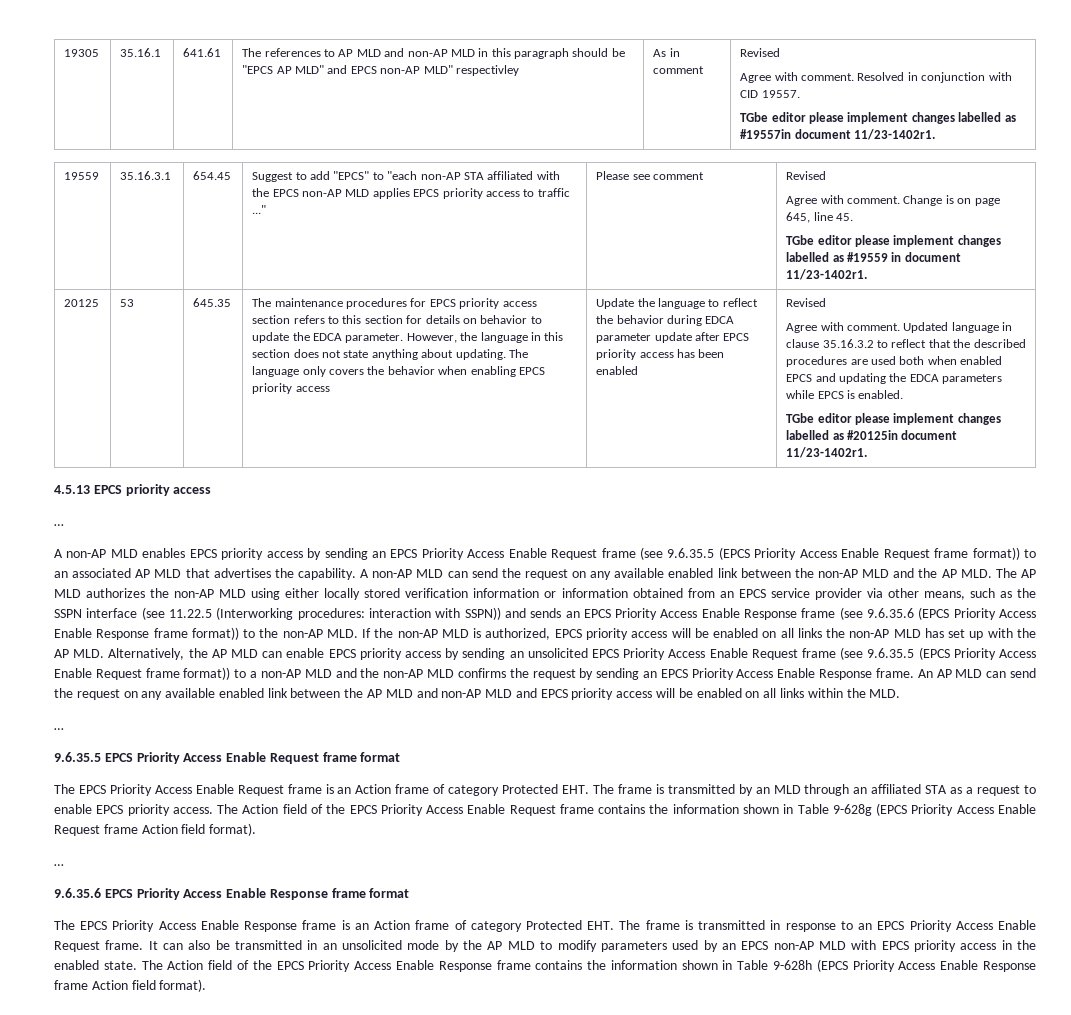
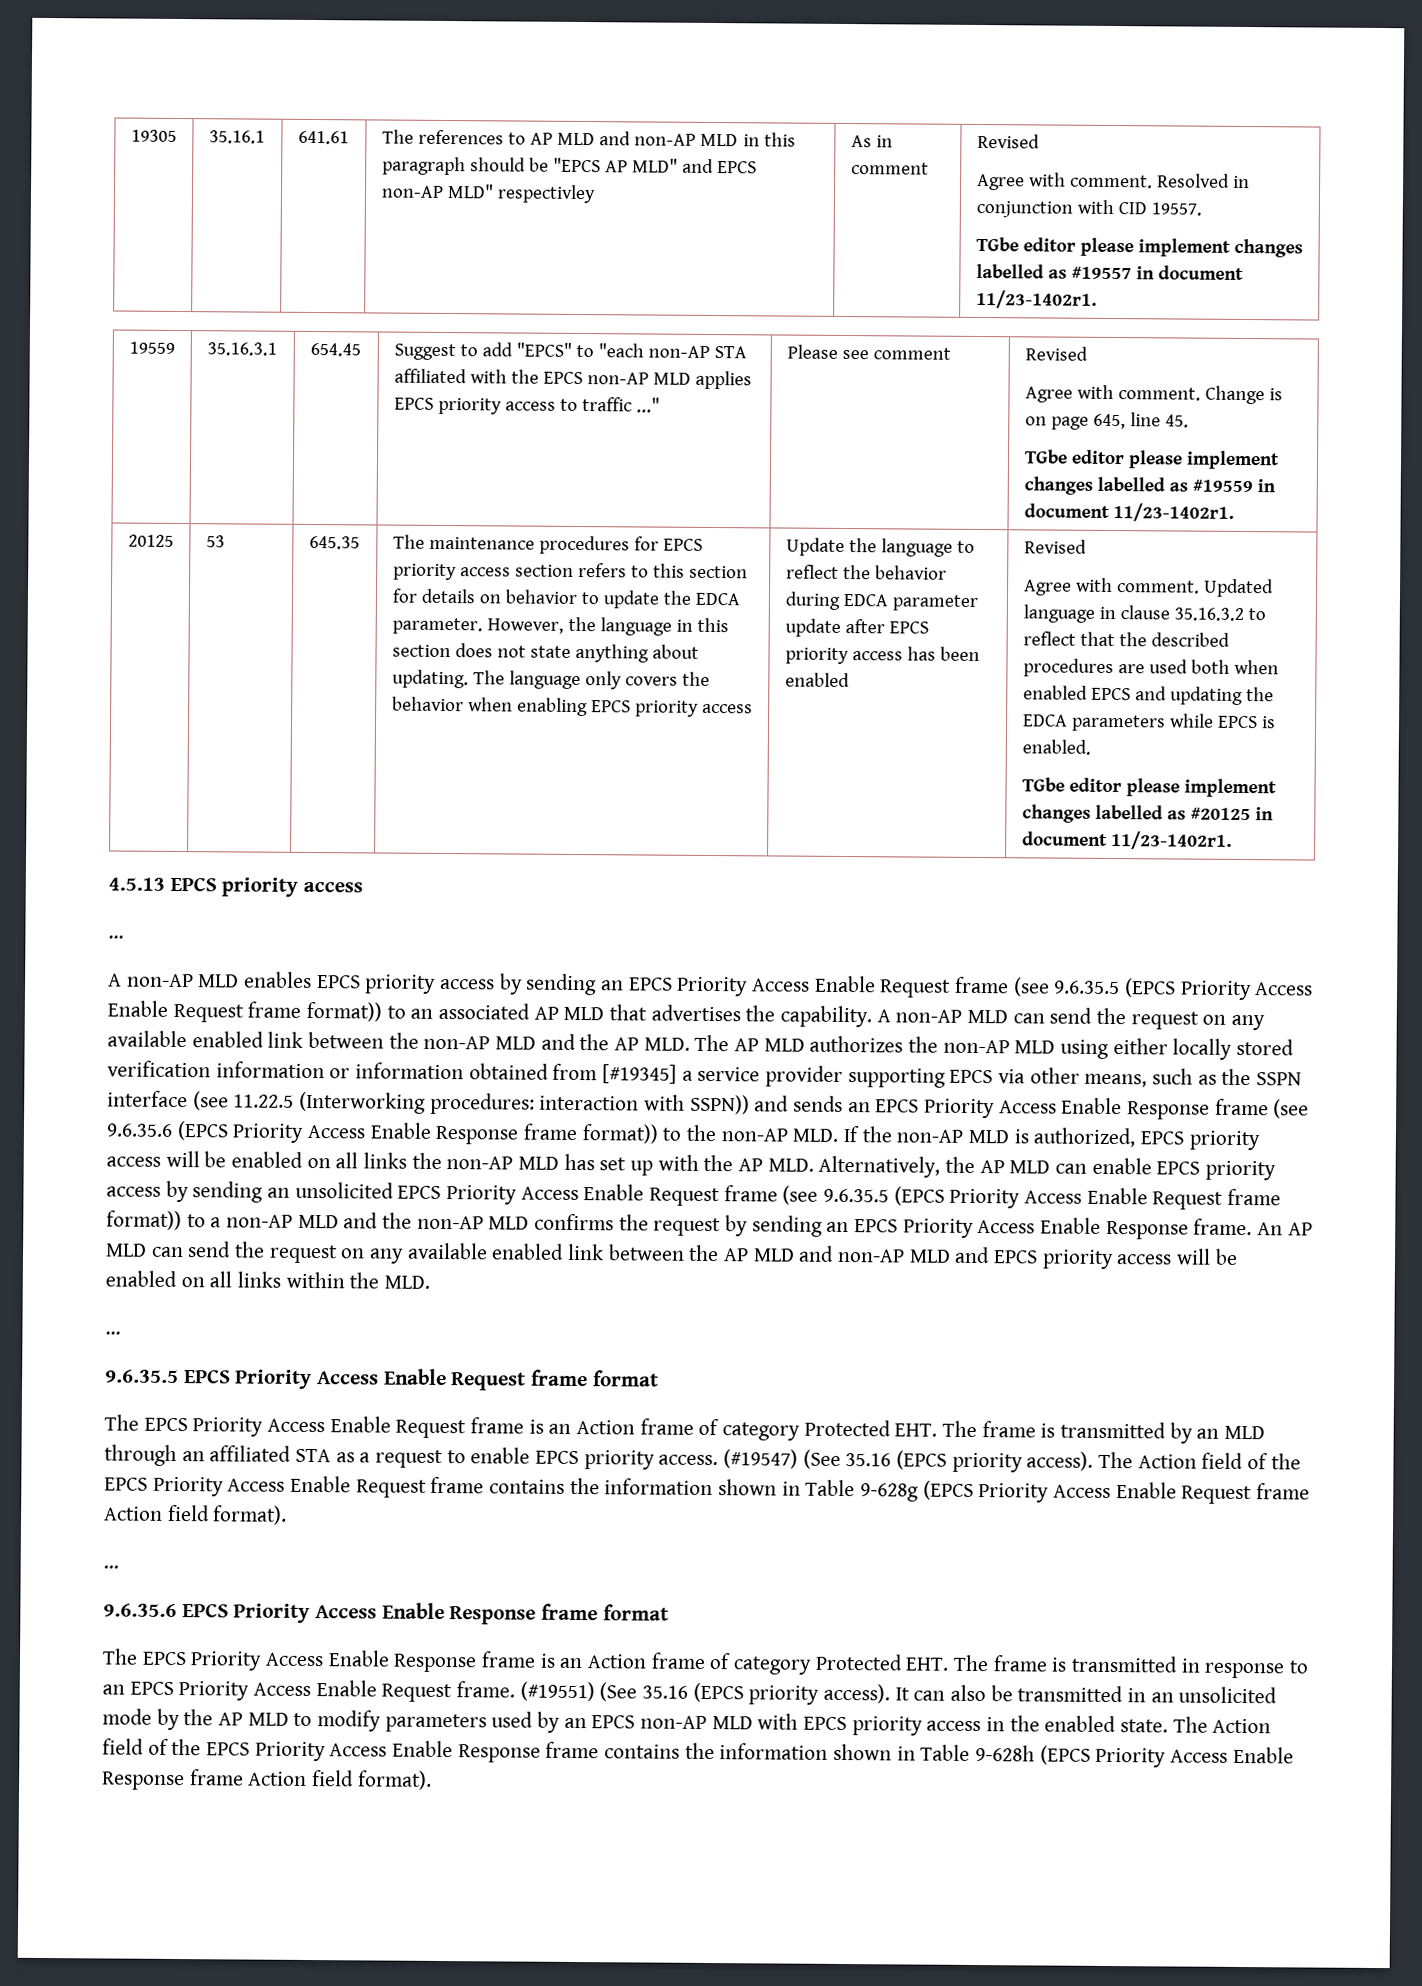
- TGbe editor please implement changes labelled as #19557in document 11/23-1402r1.
+ TGbe editor please implement changes labelled as #19557 in document 11/23-1402r1.
- TGbe editor please implement changes labelled as #20125in document 11/23-1402r1.
+ TGbe editor please implement changes labelled as #20125 in document 11/23-1402r1.
- A non-AP MLD can send the request on any available enabled link between the non-AP MLD and the AP MLD. The AP MLD authorizes the non-AP MLD using either locally stored verification information or information obtained from an EPCS service provider via other means, such as the SSPN interface (see 11.22.5 (Interworking procedures:
+ A non-AP MLD can send the request on any available enabled link between the non-AP MLD and the AP MLD. The AP MLD authorizes the non-AP MLD using either locally stored verification information or information obtained from [#19345] a service provider supporting EPCS via other means, such as the SSPN interface (see 11.22.5 (Interworking procedures:
+ (#19547) (See 35.16 (EPCS priority access).
+ (#19551) (See 35.16 (EPCS priority access).

